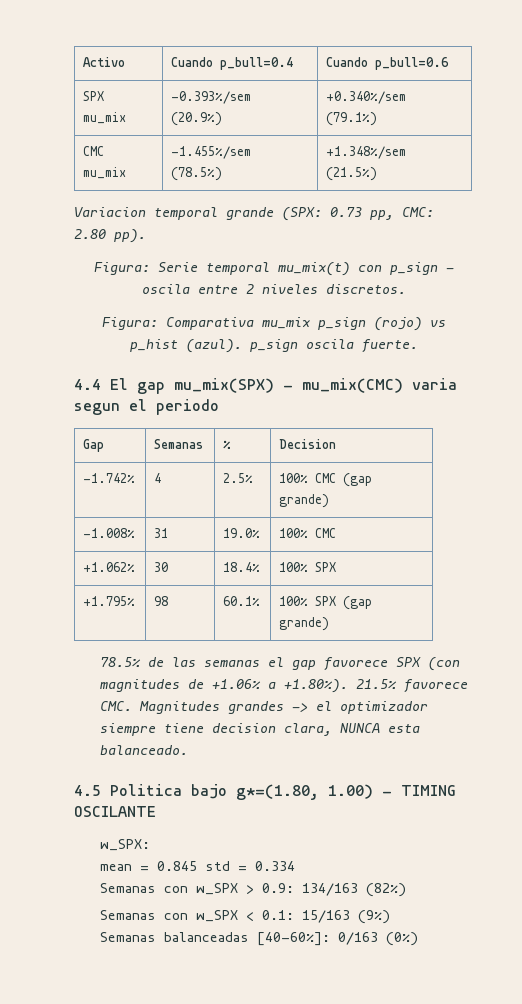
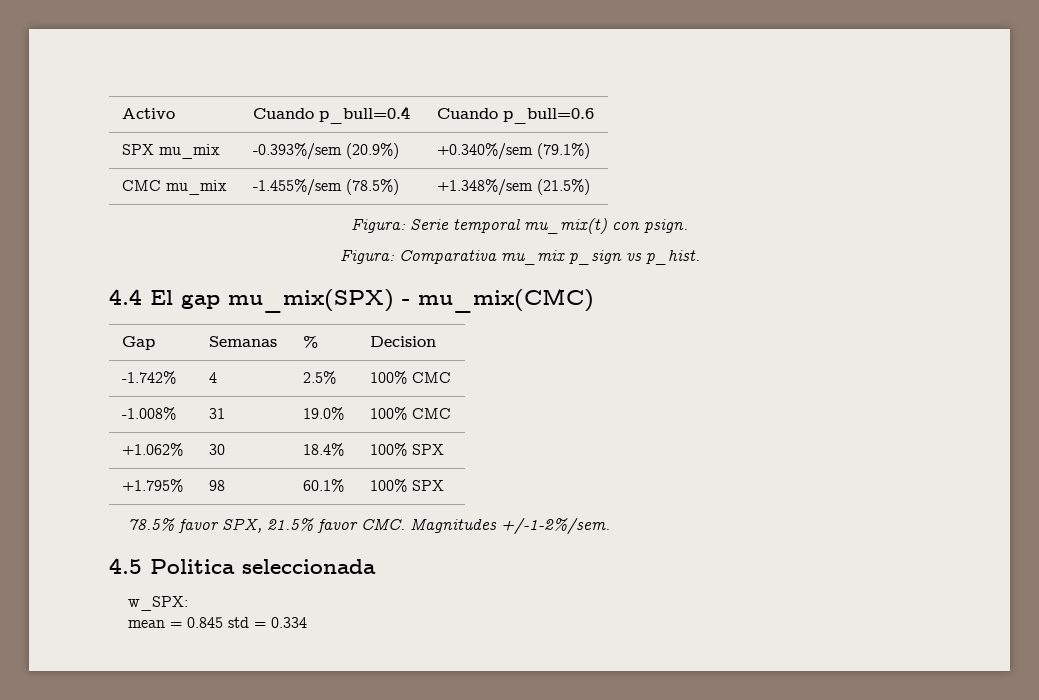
- Variacion temporal grande (SPX: 0.73 pp, CMC: 2.80 pp).
- Figura: Serie temporal mu_mix(t) con p_sign - oscila entre 2 niveles discretos.
- Figura: Comparativa mu_mix p_sign (rojo) vs p_hist (azul). p_sign oscila fuerte.
+ Figura: Serie temporal mu_mix(t) con psign.
+ Figura: Comparativa mu_mix p_sign vs p_hist.
- 4.4 El gap mu_mix(SPX) - mu_mix(CMC) varia segun el periodo
+ 4.4 El gap mu_mix(SPX) - mu_mix(CMC)
- -1.742% | 4 | 2.5% | 100% CMC (gap grande)
+ -1.742% | 4 | 2.5% | 100% CMC
- +1.795% | 98 | 60.1% | 100% SPX (gap grande)
+ +1.795% | 98 | 60.1% | 100% SPX
- 78.5% de las semanas el gap favorece SPX (con magnitudes de +1.06% a +1.80%). 21.5% favorece CMC. Magnitudes grandes -> el optimizador siempre tiene decision clara, NUNCA esta balanceado.
- 4.5 Politica bajo g*=(1.80, 1.00) - TIMING OSCILANTE
+ 78.5% favor SPX, 21.5% favor CMC. Magnitudes +/-1-2%/sem.
+ 4.5 Politica seleccionada
- Semanas con w_SPX > 0.9: 134/163 (82%)
- Semanas con w_SPX < 0.1: 15/163 (9%)
- Semanas balanceadas [40-60%]: 0/163 (0%)

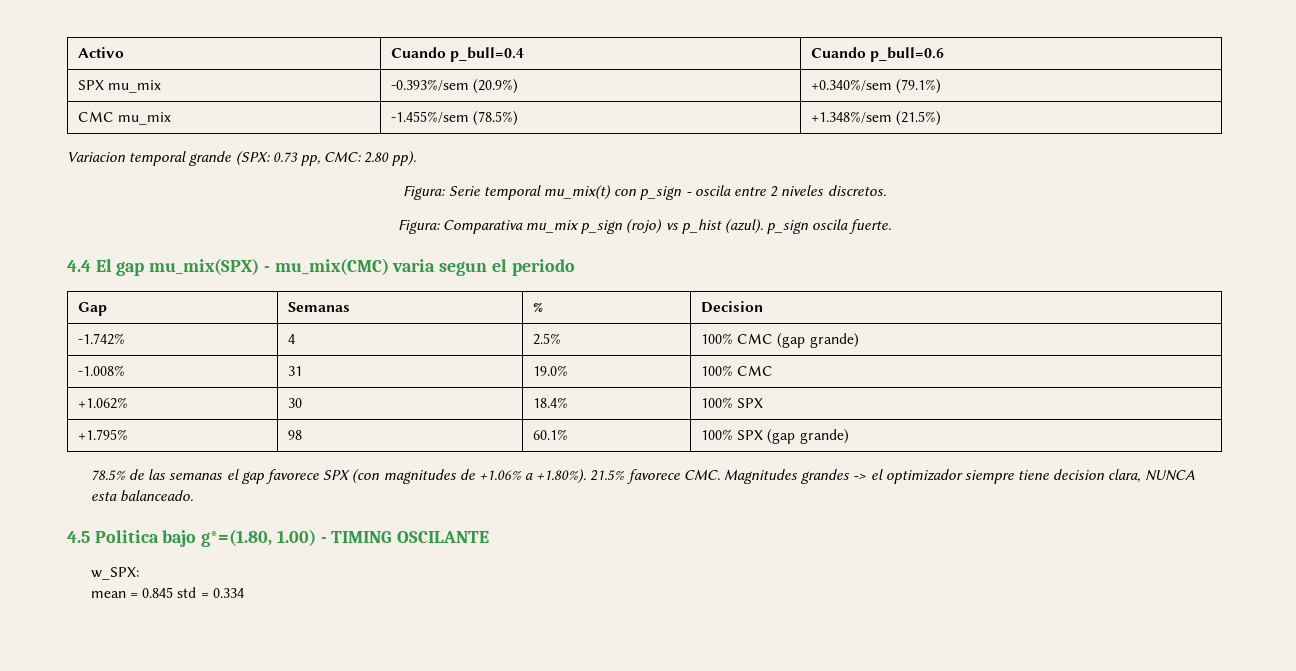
+ Variacion temporal grande (SPX: 0.73 pp, CMC: 2.80 pp).
- Figura: Serie temporal mu_mix(t) con psign.
- Figura: Comparativa mu_mix p_sign vs p_hist.
+ Figura: Serie temporal mu_mix(t) con p_sign - oscila entre 2 niveles discretos.
+ Figura: Comparativa mu_mix p_sign (rojo) vs p_hist (azul). p_sign oscila fuerte.
- 4.4 El gap mu_mix(SPX) - mu_mix(CMC)
+ 4.4 El gap mu_mix(SPX) - mu_mix(CMC) varia segun el periodo
- -1.742% | 4 | 2.5% | 100% CMC
+ -1.742% | 4 | 2.5% | 100% CMC (gap grande)
- +1.795% | 98 | 60.1% | 100% SPX
+ +1.795% | 98 | 60.1% | 100% SPX (gap grande)
- 78.5% favor SPX, 21.5% favor CMC. Magnitudes +/-1-2%/sem.
- 4.5 Politica seleccionada
+ 78.5% de las semanas el gap favorece SPX (con magnitudes de +1.06% a +1.80%). 21.5% favorece CMC. Magnitudes grandes -> el optimizador siempre tiene decision clara, NUNCA esta balanceado.
+ 4.5 Politica bajo g*=(1.80, 1.00) - TIMING OSCILANTE

